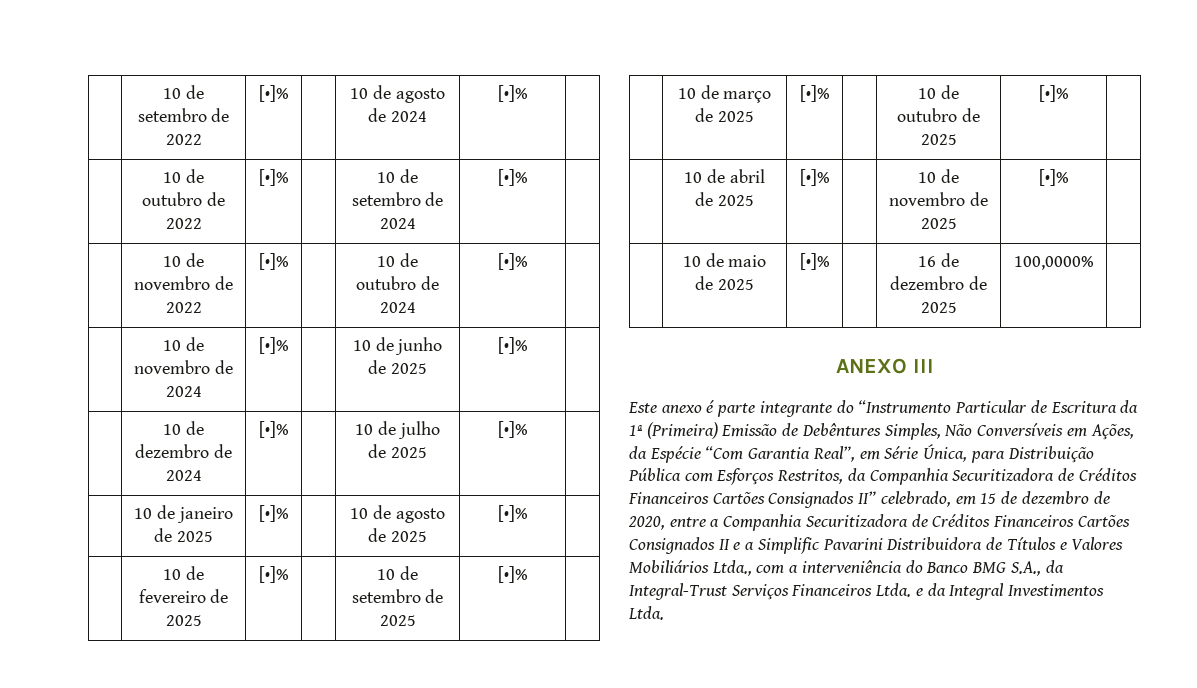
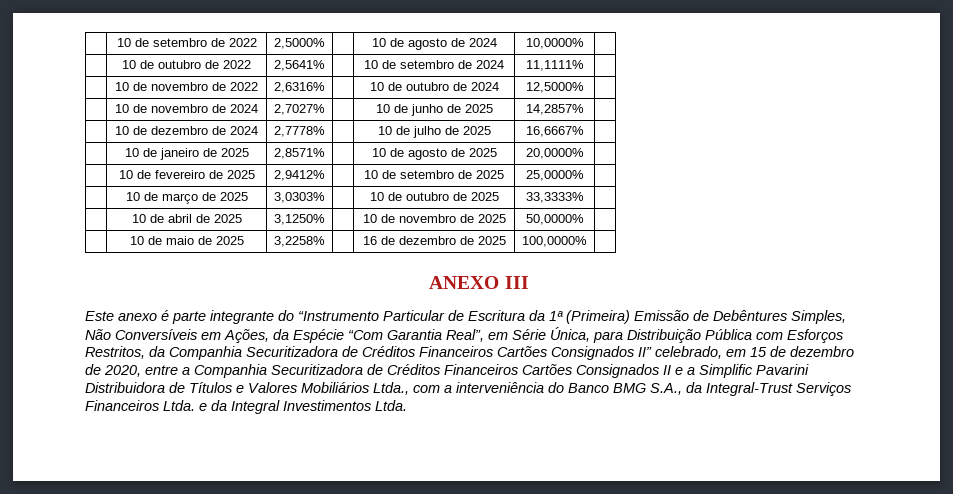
- | 10 de setembro de 2022 | [•]% | | 10 de agosto de 2024 | [•]% |
+ | 10 de setembro de 2022 | 2,5000% | | 10 de agosto de 2024 | 10,0000% |
- | 10 de outubro de 2022 | [•]% | | 10 de setembro de 2024 | [•]% |
+ | 10 de outubro de 2022 | 2,5641% | | 10 de setembro de 2024 | 11,1111% |
- | 10 de novembro de 2022 | [•]% | | 10 de outubro de 2024 | [•]% |
+ | 10 de novembro de 2022 | 2,6316% | | 10 de outubro de 2024 | 12,5000% |
- | 10 de novembro de 2024 | [•]% | | 10 de junho de 2025 | [•]% |
+ | 10 de novembro de 2024 | 2,7027% | | 10 de junho de 2025 | 14,2857% |
- | 10 de dezembro de 2024 | [•]% | | 10 de julho de 2025 | [•]% |
+ | 10 de dezembro de 2024 | 2,7778% | | 10 de julho de 2025 | 16,6667% |
- | 10 de janeiro de 2025 | [•]% | | 10 de agosto de 2025 | [•]% |
+ | 10 de janeiro de 2025 | 2,8571% | | 10 de agosto de 2025 | 20,0000% |
- | 10 de fevereiro de 2025 | [•]% | | 10 de setembro de 2025 | [•]% |
+ | 10 de fevereiro de 2025 | 2,9412% | | 10 de setembro de 2025 | 25,0000% |
- | 10 de março de 2025 | [•]% | | 10 de outubro de 2025 | [•]% |
+ | 10 de março de 2025 | 3,0303% | | 10 de outubro de 2025 | 33,3333% |
- | 10 de abril de 2025 | [•]% | | 10 de novembro de 2025 | [•]% |
+ | 10 de abril de 2025 | 3,1250% | | 10 de novembro de 2025 | 50,0000% |
- | 10 de maio de 2025 | [•]% | | 16 de dezembro de 2025 | 100,0000% |
+ | 10 de maio de 2025 | 3,2258% | | 16 de dezembro de 2025 | 100,0000% |

